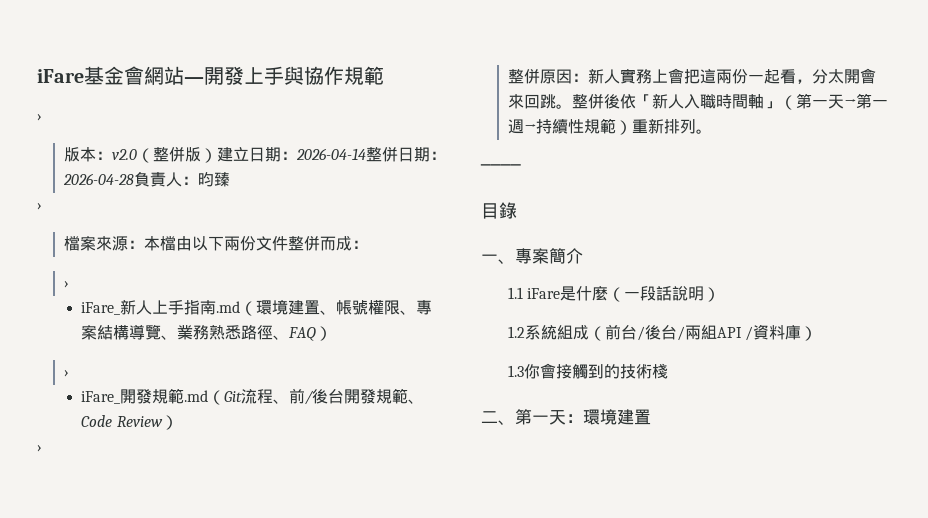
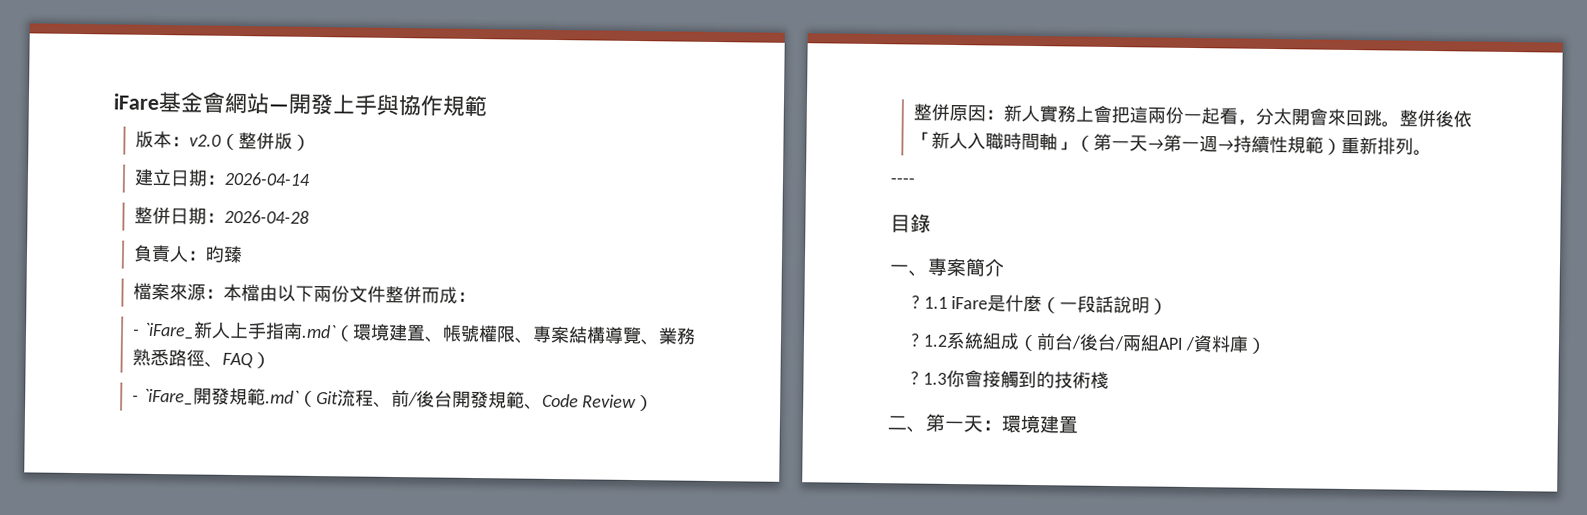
  iFare基金會網站—開發上手與協作規範
- ›
- 版本：v2.0（整併版）建立日期：2026-04-14整併日期：2026-04-28負責人：昀臻
- ›
+ 版本：v2.0（整併版）
+ 建立日期：2026-04-14
+ 整併日期：2026-04-28
+ 負責人：昀臻
  檔案來源：本檔由以下兩份文件整併而成：
- ›
- iFare_新人上手指南.md（環境建置、帳號權限、專案結構導覽、業務熟悉路徑、FAQ）
- ›
- iFare_開發規範.md（Git流程、前/後台開發規範、Code Review）
- ›
+ - `iFare_新人上手指南.md`（環境建置、帳號權限、專案結構導覽、業務熟悉路徑、FAQ）
+ - `iFare_開發規範.md`（Git流程、前/後台開發規範、Code Review）
- ────
+ ----
  一、專案簡介
- 1.1 iFare是什麼（一段話說明）
- 1.2系統組成（前台/後台/兩組API /資料庫）
- 1.3你會接觸到的技術棧
+ ? 1.1 iFare是什麼（一段話說明）
+ ? 1.2系統組成（前台/後台/兩組API /資料庫）
+ ? 1.3你會接觸到的技術棧

